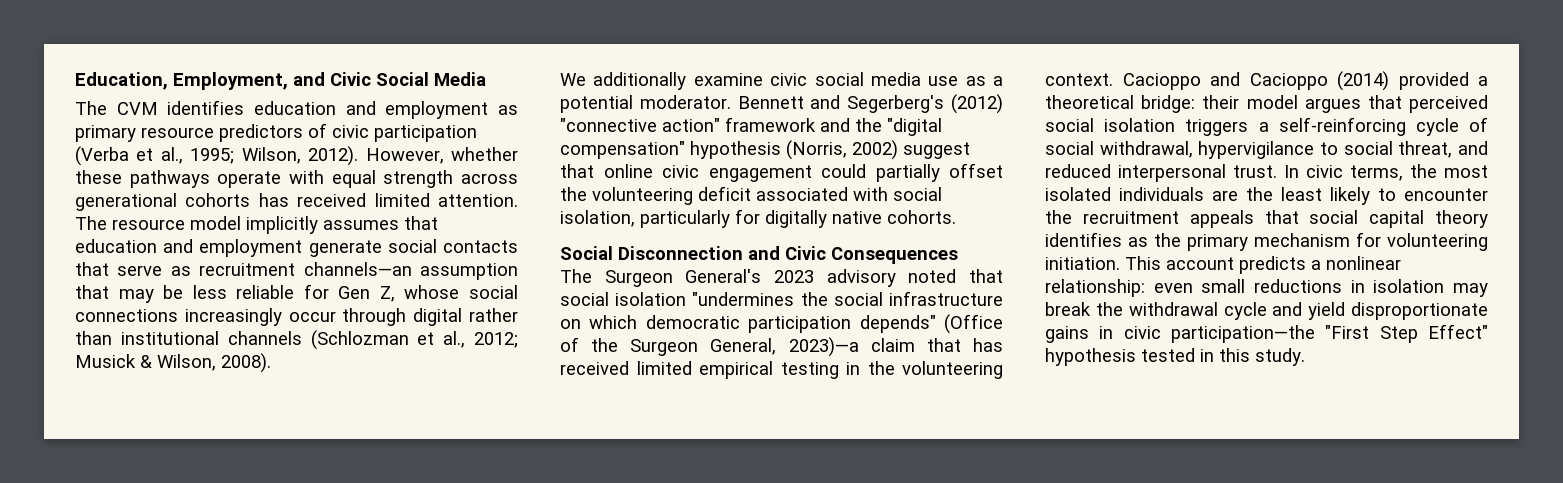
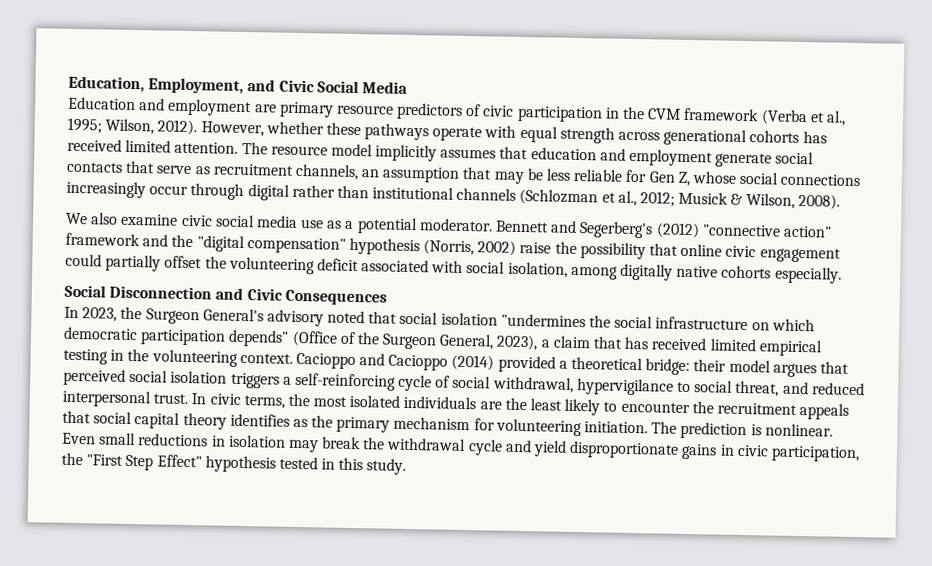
- The CVM identifies education and employment as primary resource predictors of civic participation (Verba et al., 1995; Wilson, 2012).
+ Education and employment are primary resource predictors of civic participation in the CVM framework (Verba et al., 1995; Wilson, 2012).
- The resource model implicitly assumes that education and employment generate social contacts that serve as recruitment channels—an assumption that may be less reliable for Gen Z, whose social connections increasingly occur through digital rather than institutional channels (Schlozman et al., 2012; Musick & Wilson, 2008).
+ The resource model implicitly assumes that education and employment generate social contacts that serve as recruitment channels, an assumption that may be less reliable for Gen Z, whose social connections increasingly occur through digital rather than institutional channels (Schlozman et al., 2012; Musick & Wilson, 2008).
- We additionally examine civic social media use as a potential moderator.
+ We also examine civic social media use as a potential moderator.
- Bennett and Segerberg's (2012) "connective action" framework and the "digital compensation" hypothesis (Norris, 2002) suggest that online civic engagement could partially offset the volunteering deficit associated with social isolation, particularly for digitally native cohorts.
+ Bennett and Segerberg's (2012) "connective action" framework and the "digital compensation" hypothesis (Norris, 2002) raise the possibility that online civic engagement could partially offset the volunteering deficit associated with social isolation, among digitally native cohorts especially.
- The Surgeon General's 2023 advisory noted that social isolation "undermines the social infrastructure on which democratic participation depends" (Office of the Surgeon General, 2023)—a claim that has received limited empirical testing in the volunteering context.
+ In 2023, the Surgeon General's advisory noted that social isolation "undermines the social infrastructure on which democratic participation depends" (Office of the Surgeon General, 2023), a claim that has received limited empirical testing in the volunteering context.
- This account predicts a nonlinear relationship: even small reductions in isolation may break the withdrawal cycle and yield disproportionate gains in civic participation—the "First Step Effect" hypothesis tested in this study.
+ The prediction is nonlinear. Even small reductions in isolation may break the withdrawal cycle and yield disproportionate gains in civic participation, the "First Step Effect" hypothesis tested in this study.

